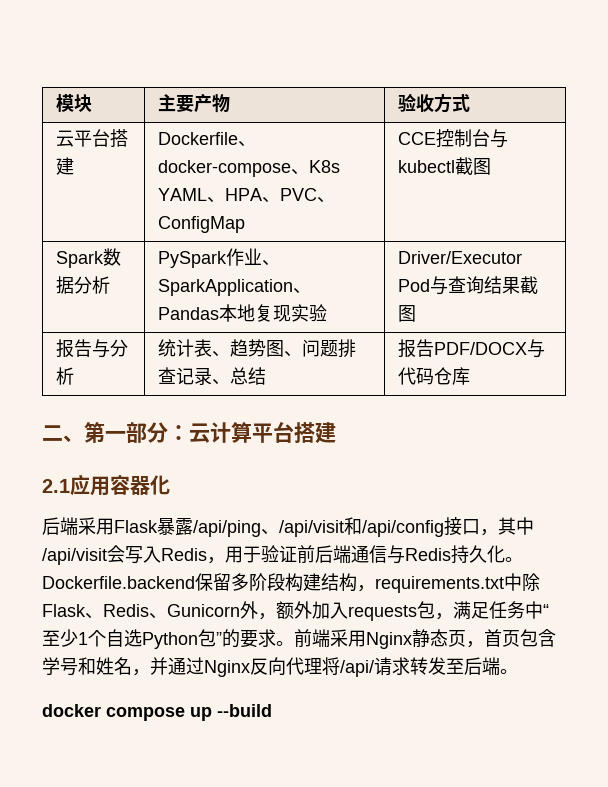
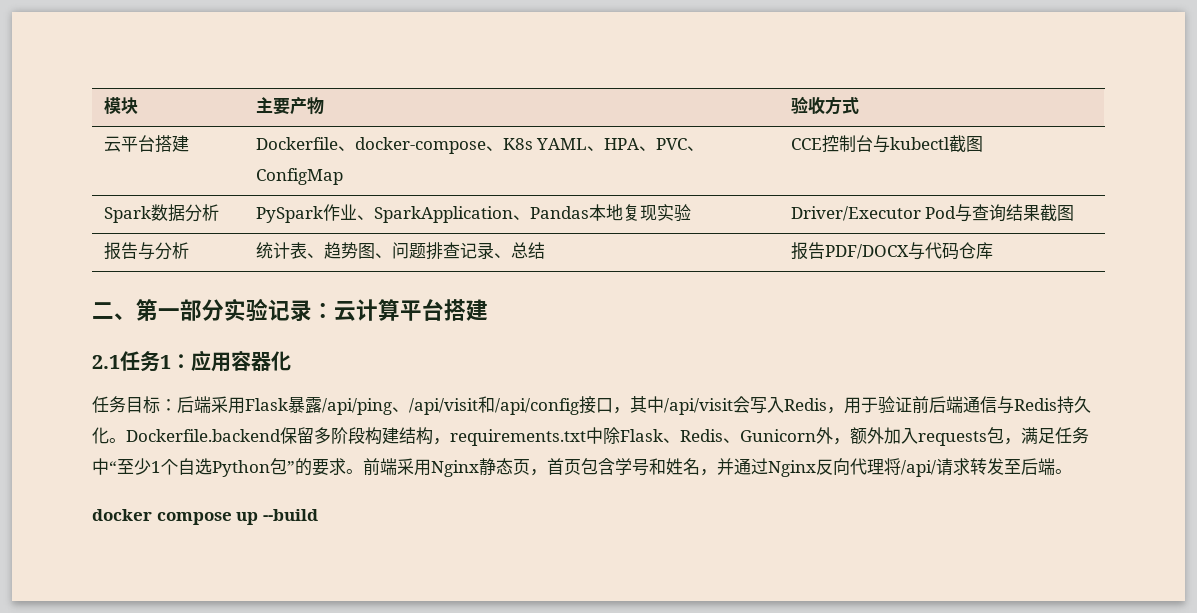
- 二、第一部分：云计算平台搭建
+ 二、第一部分实验记录：云计算平台搭建
- 2.1应用容器化
+ 2.1任务1：应用容器化
- 后端采用Flask暴露/api/ping、/api/visit和/api/config接口，其中/api/visit会写入Redis，用于验证前后端通信与Redis持久化。
+ 任务目标：后端采用Flask暴露/api/ping、/api/visit和/api/config接口，其中/api/visit会写入Redis，用于验证前后端通信与Redis持久化。

